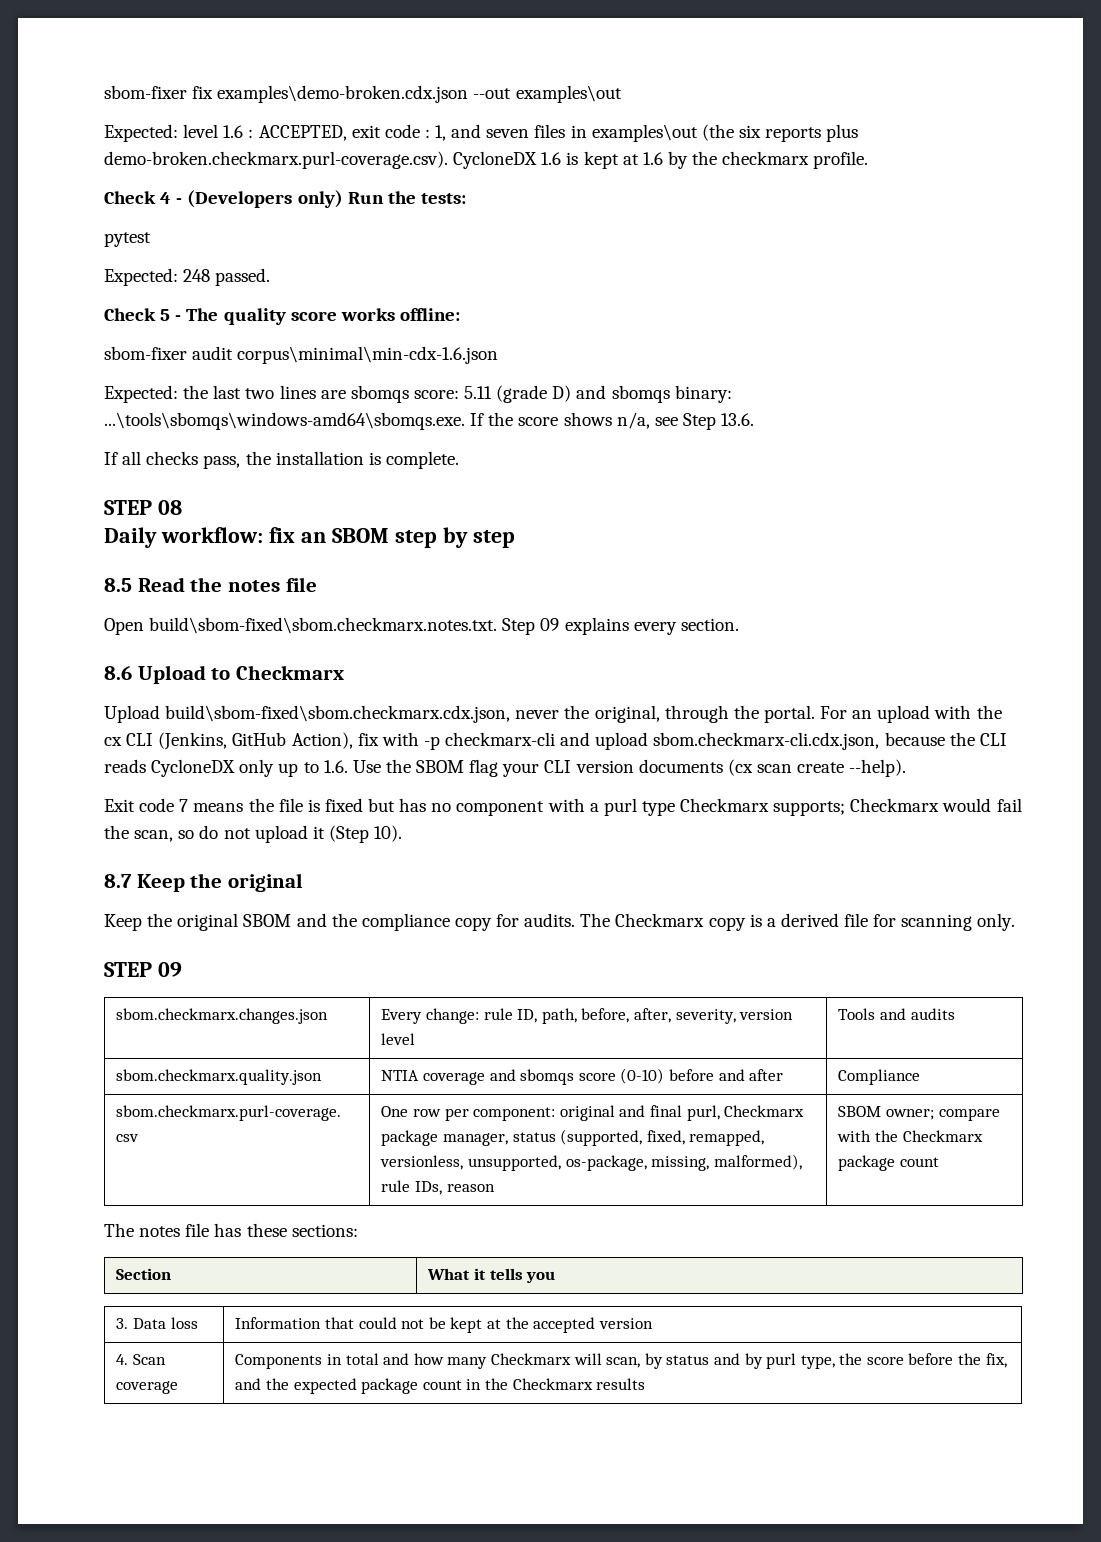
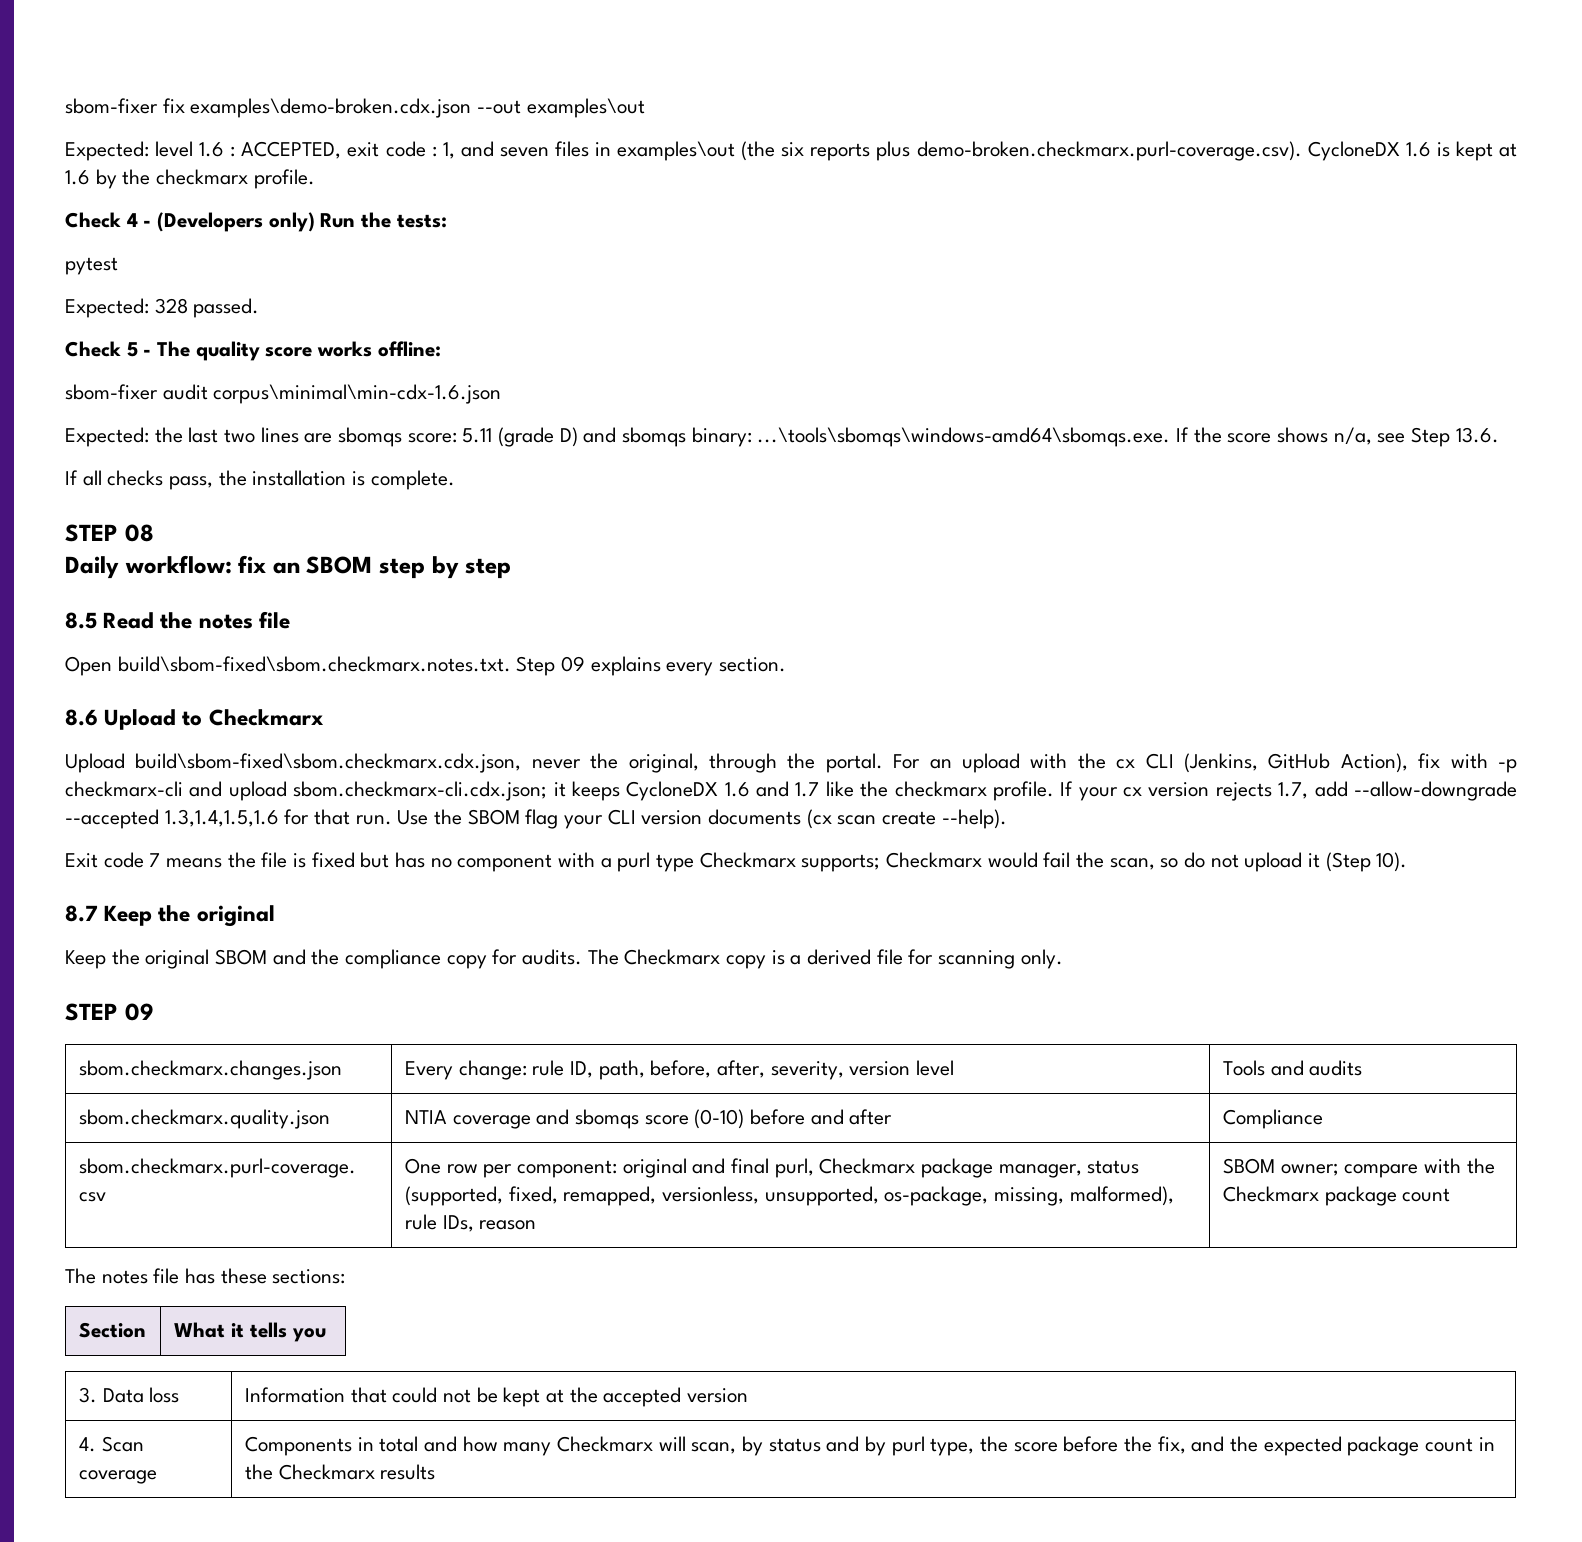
- Expected: 248 passed.
+ Expected: 328 passed.
- For an upload with the cx CLI (Jenkins, GitHub Action), fix with -p checkmarx-cli and upload sbom.checkmarx-cli.cdx.json, because the CLI reads CycloneDX only up to 1.6. Use the SBOM flag your CLI version documents (cx scan create --help).
+ For an upload with the cx CLI (Jenkins, GitHub Action), fix with -p checkmarx-cli and upload sbom.checkmarx-cli.cdx.json; it keeps CycloneDX 1.6 and 1.7 like the checkmarx profile. If your cx version rejects 1.7, add --allow-downgrade --accepted 1.3,1.4,1.5,1.6 for that run. Use the SBOM flag your CLI version documents (cx scan create --help).

